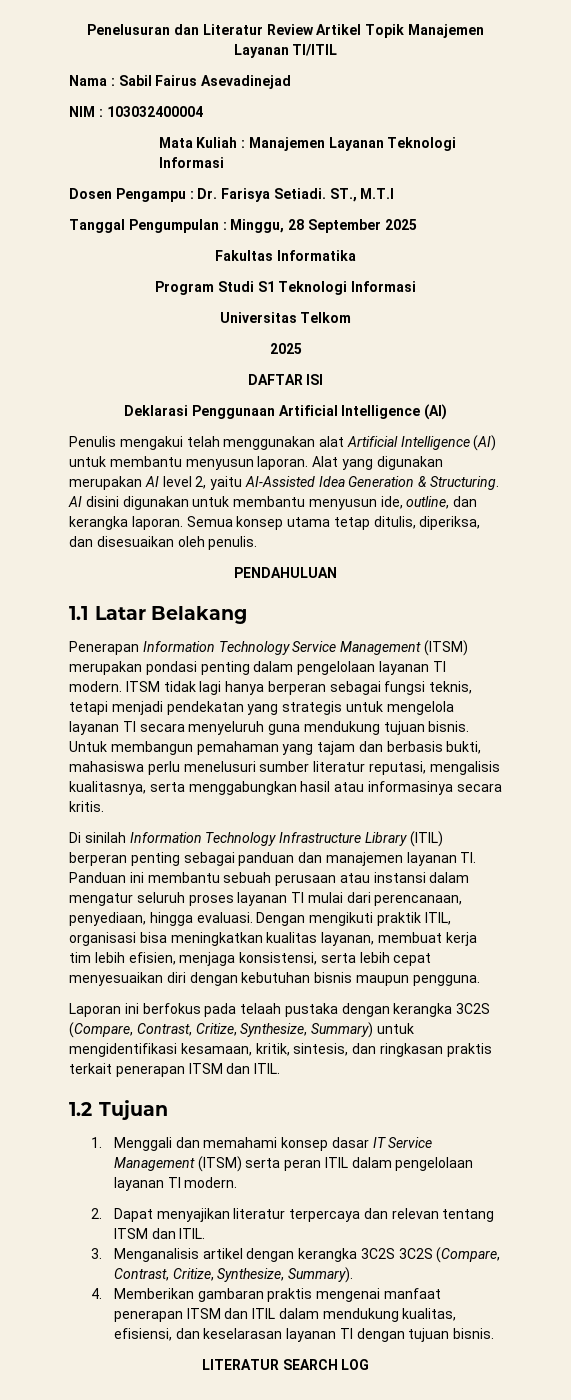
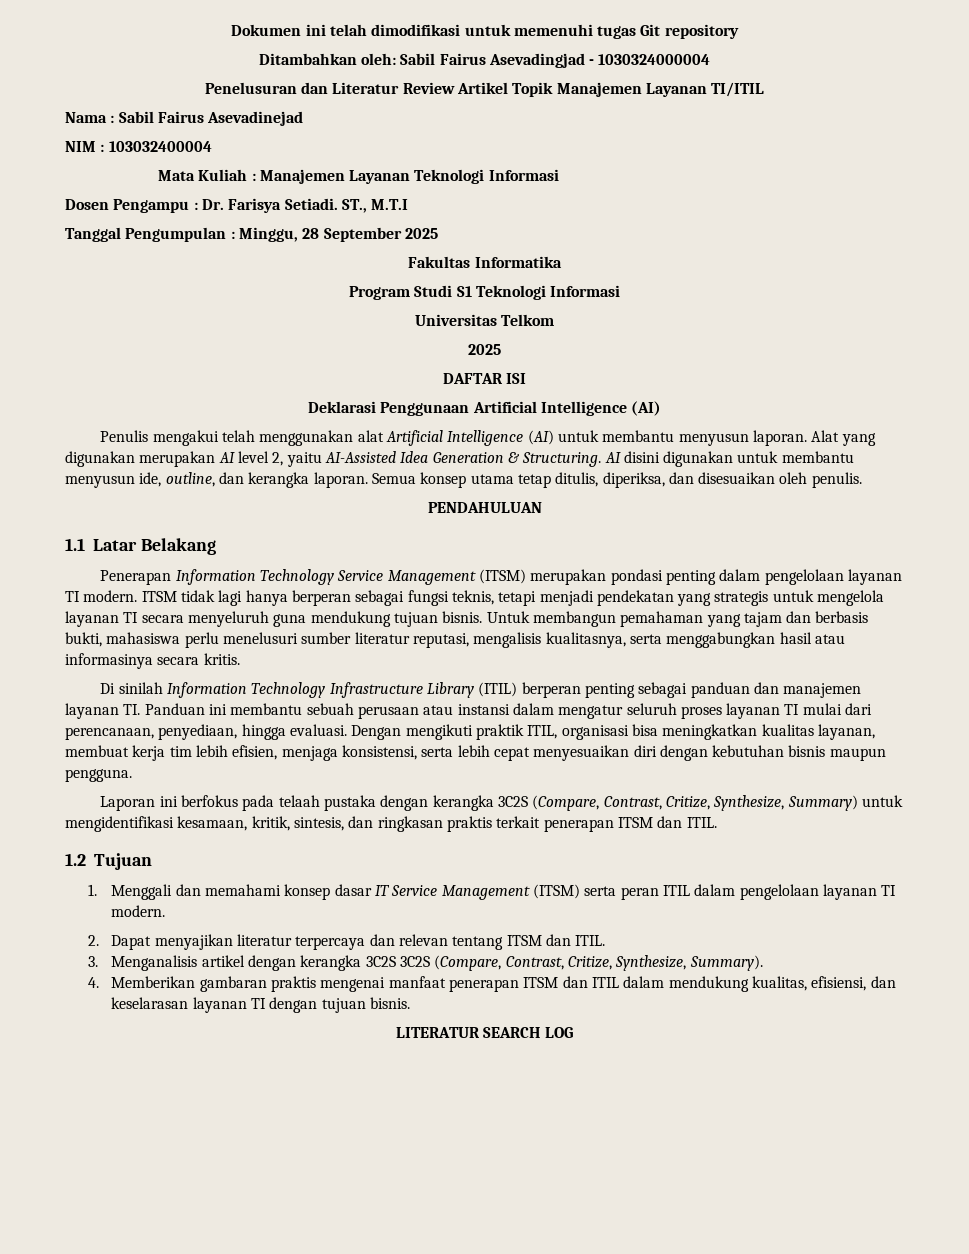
+ Dokumen ini telah dimodifikasi untuk memenuhi tugas Git repository
+ Ditambahkan oleh: Sabil Fairus Asevadingjad - 1030324000004

